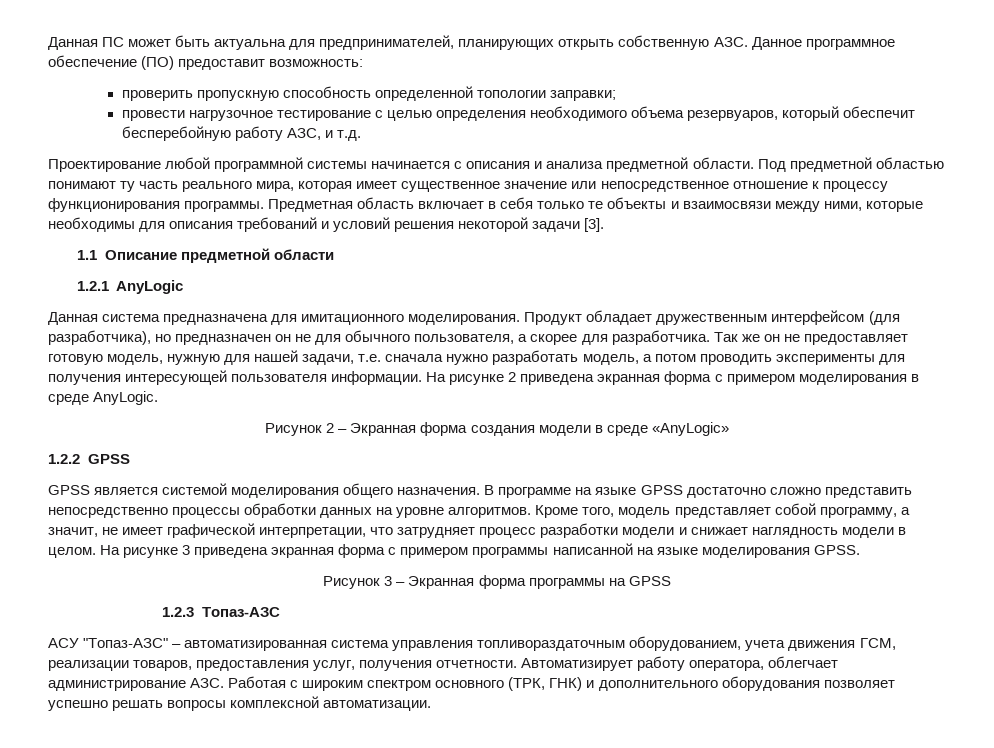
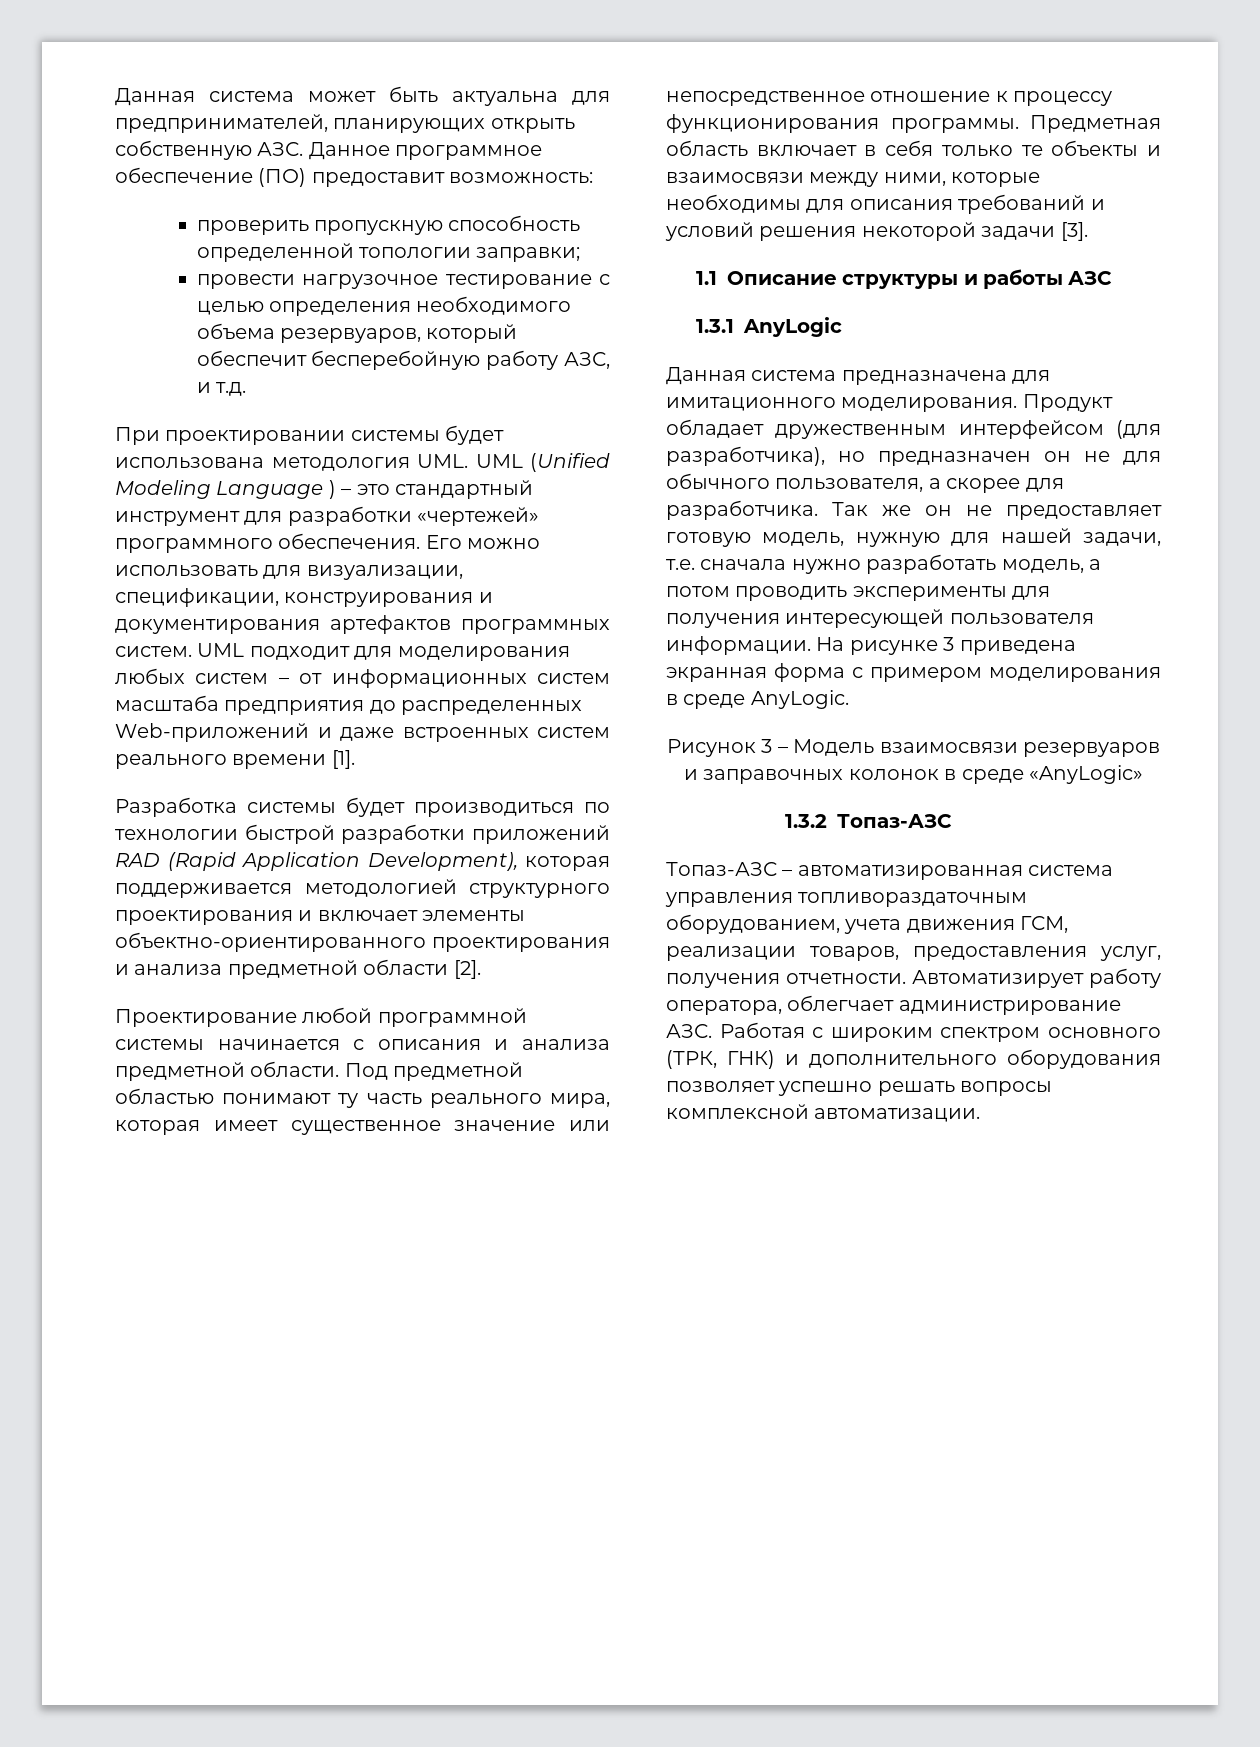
- Данная ПС может быть актуальна для предпринимателей, планирующих открыть собственную АЗС. Данное программное обеспечение (ПО) предоставит возможность:
+ Данная система может быть актуальна для предпринимателей, планирующих открыть собственную АЗС. Данное программное обеспечение (ПО) предоставит возможность:
+ При проектировании системы будет использована методология UML. UML (Unified Modeling Language ) – это стандартный инструмент для разработки «чертежей» программного обеспечения. Его можно использовать для визуализации, спецификации, конструирования и документирования артефактов программных систем. UML подходит для моделирования любых систем – от информационных систем масштаба предприятия до распределенных Web-приложений и даже встроенных систем реального времени [1].
+ Разработка системы будет производиться по технологии быстрой разработки приложений RAD (Rapid Application Development), которая поддерживается методологией структурного проектирования и включает элементы объектно-ориентированного проектирования и анализа предметной области [2].
- 1.1 Описание предметной области
- 1.2.1 AnyLogic
+ 1.1 Описание структуры и работы АЗС
+ 1.3.1 AnyLogic
- На рисунке 2 приведена экранная форма с примером моделирования в среде AnyLogic.
+ На рисунке 3 приведена экранная форма с примером моделирования в среде AnyLogic.
- Рисунок 2 – Экранная форма создания модели в среде «AnyLogic»
- 1.2.2 GPSS
- GPSS является системой моделирования общего назначения. В программе на языке GPSS достаточно сложно представить непосредственно процессы обработки данных на уровне алгоритмов. Кроме того, модель представляет собой программу, а значит, не имеет графической интерпретации, что затрудняет процесс разработки модели и снижает наглядность модели в целом. На рисунке 3 приведена экранная форма с примером программы написанной на языке моделирования GPSS.
- Рисунок 3 – Экранная форма программы на GPSS
- 1.2.3 Топаз-АЗС
+ Рисунок 3 – Модель взаимосвязи резервуаров и заправочных колонок в среде «AnyLogic»
+ 1.3.2 Топаз-АЗС
- АСУ "Топаз-АЗС" – автоматизированная система управления топливораздаточным оборудованием, учета движения ГСМ, реализации товаров, предоставления услуг, получения отчетности.
+ Топаз-АЗС – автоматизированная система управления топливораздаточным оборудованием, учета движения ГСМ, реализации товаров, предоставления услуг, получения отчетности.

